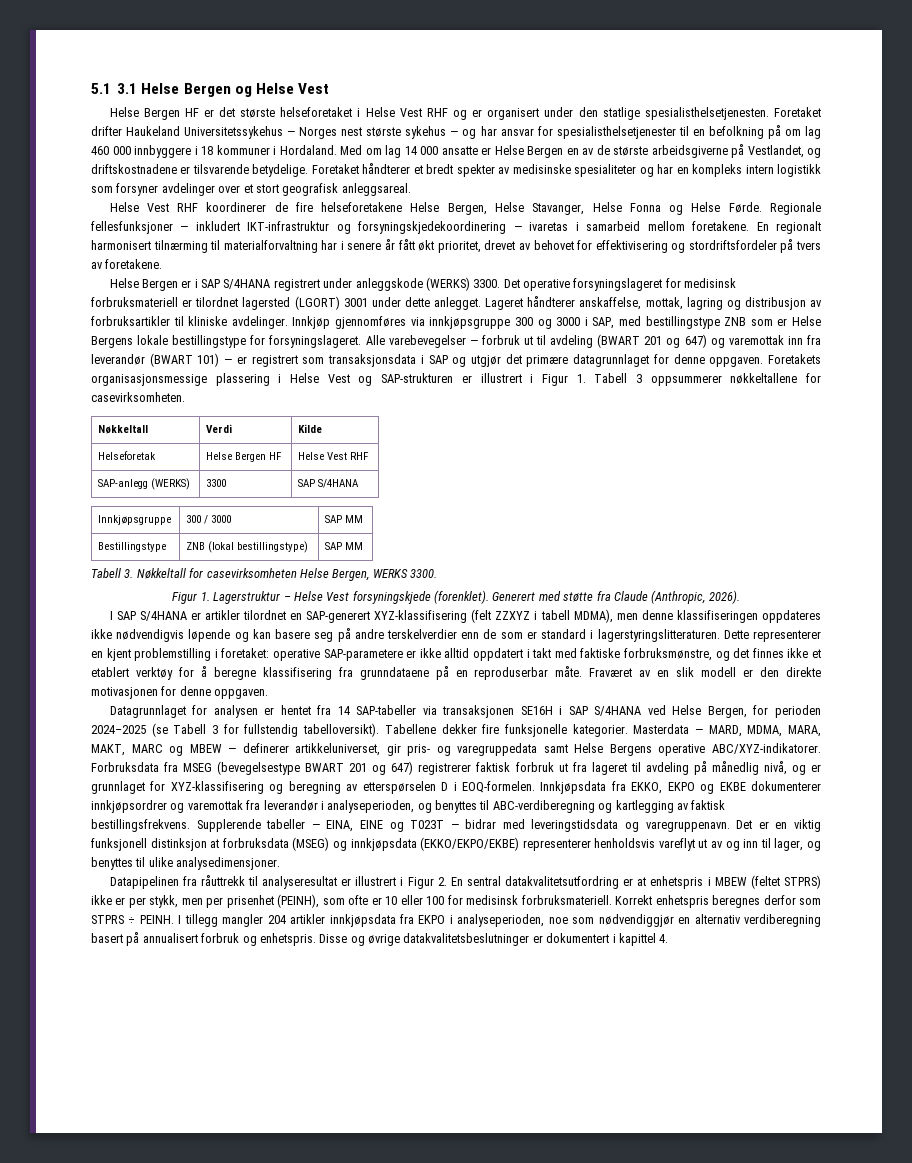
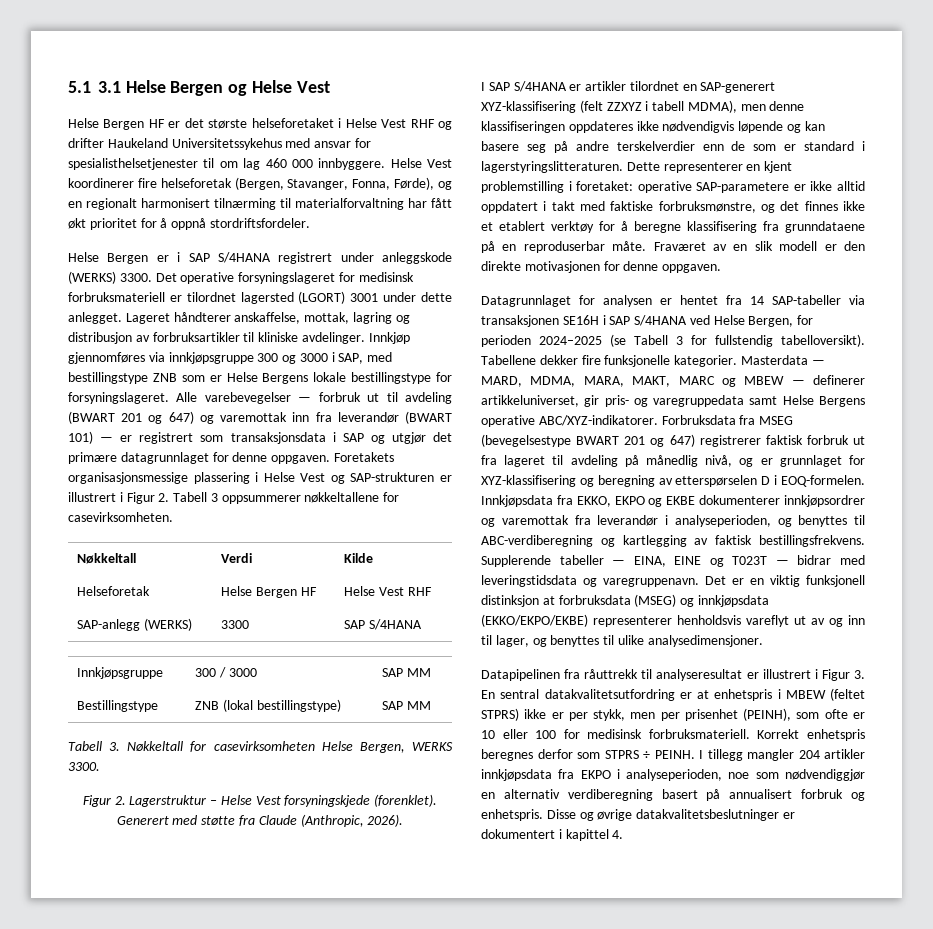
- Helse Bergen HF er det største helseforetaket i Helse Vest RHF og er organisert under den statlige spesialisthelsetjenesten. Foretaket drifter Haukeland Universitetssykehus — Norges nest største sykehus — og har ansvar for spesialisthelsetjenester til en befolkning på om lag 460 000 innbyggere i 18 kommuner i Hordaland. Med om lag 14 000 ansatte er Helse Bergen en av de største arbeidsgiverne på Vestlandet, og driftskostnadene er tilsvarende betydelige. Foretaket håndterer et bredt spekter av medisinske spesialiteter og har en kompleks intern logistikk som forsyner avdelinger over et stort geografisk anleggsareal.
- Helse Vest RHF koordinerer de fire helseforetakene Helse Bergen, Helse Stavanger, Helse Fonna og Helse Førde. Regionale fellesfunksjoner — inkludert IKT-infrastruktur og forsyningskjedekoordinering — ivaretas i samarbeid mellom foretakene. En regionalt harmonisert tilnærming til materialforvaltning har i senere år fått økt prioritet, drevet av behovet for effektivisering og stordriftsfordeler på tvers av foretakene.
+ Helse Bergen HF er det største helseforetaket i Helse Vest RHF og drifter Haukeland Universitetssykehus med ansvar for spesialisthelsetjenester til om lag 460 000 innbyggere. Helse Vest koordinerer fire helseforetak (Bergen, Stavanger, Fonna, Førde), og en regionalt harmonisert tilnærming til materialforvaltning har fått økt prioritet for å oppnå stordriftsfordeler.
- Foretakets organisasjonsmessige plassering i Helse Vest og SAP-strukturen er illustrert i Figur 1. Tabell 3 oppsummerer nøkkeltallene for casevirksomheten.
+ Foretakets organisasjonsmessige plassering i Helse Vest og SAP-strukturen er illustrert i Figur 2. Tabell 3 oppsummerer nøkkeltallene for casevirksomheten.
- Figur 1. Lagerstruktur – Helse Vest forsyningskjede (forenklet).
+ Figur 2. Lagerstruktur – Helse Vest forsyningskjede (forenklet).
- Datapipelinen fra råuttrekk til analyseresultat er illustrert i Figur 2. En sentral datakvalitetsutfordring er at enhetspris i MBEW (feltet STPRS) ikke er per stykk, men per prisenhet (PEINH), som ofte er 10 eller 100 for medisinsk forbruksmateriell.
+ Datapipelinen fra råuttrekk til analyseresultat er illustrert i Figur 3. En sentral datakvalitetsutfordring er at enhetspris i MBEW (feltet STPRS) ikke er per stykk, men per prisenhet (PEINH), som ofte er 10 eller 100 for medisinsk forbruksmateriell.

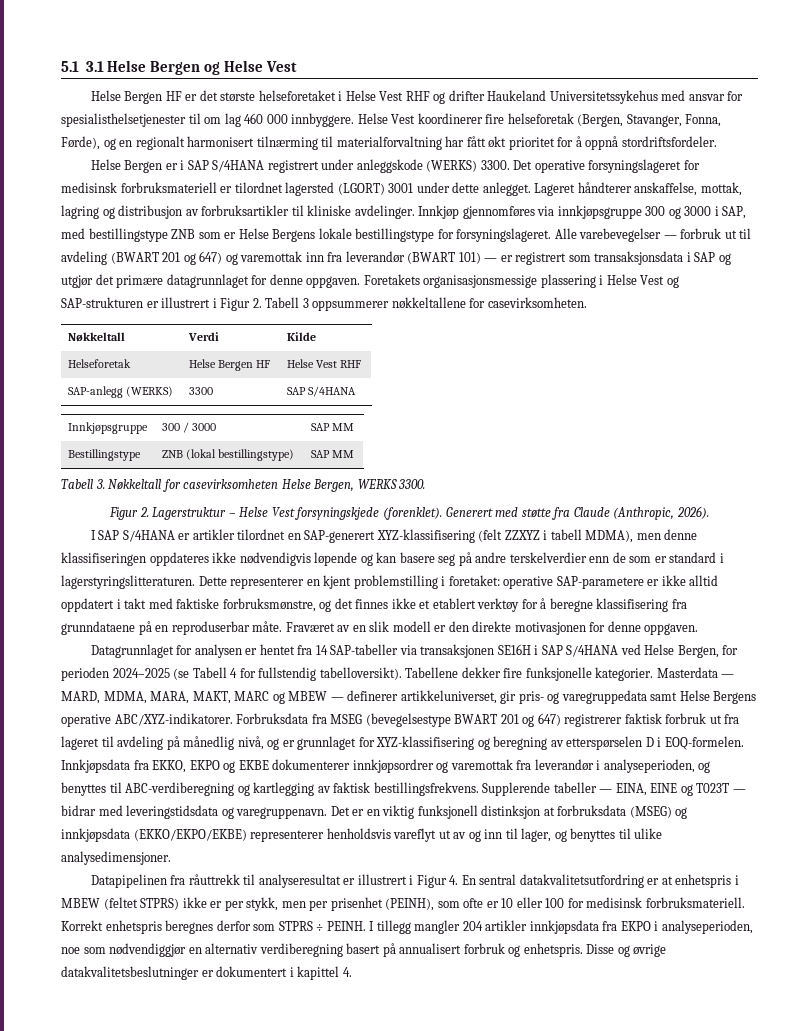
- Datagrunnlaget for analysen er hentet fra 14 SAP-tabeller via transaksjonen SE16H i SAP S/4HANA ved Helse Bergen, for perioden 2024–2025 (se Tabell 3 for fullstendig tabelloversikt).
+ Datagrunnlaget for analysen er hentet fra 14 SAP-tabeller via transaksjonen SE16H i SAP S/4HANA ved Helse Bergen, for perioden 2024–2025 (se Tabell 4 for fullstendig tabelloversikt).
- Datapipelinen fra råuttrekk til analyseresultat er illustrert i Figur 3. En sentral datakvalitetsutfordring er at enhetspris i MBEW (feltet STPRS) ikke er per stykk, men per prisenhet (PEINH), som ofte er 10 eller 100 for medisinsk forbruksmateriell.
+ Datapipelinen fra råuttrekk til analyseresultat er illustrert i Figur 4. En sentral datakvalitetsutfordring er at enhetspris i MBEW (feltet STPRS) ikke er per stykk, men per prisenhet (PEINH), som ofte er 10 eller 100 for medisinsk forbruksmateriell.

